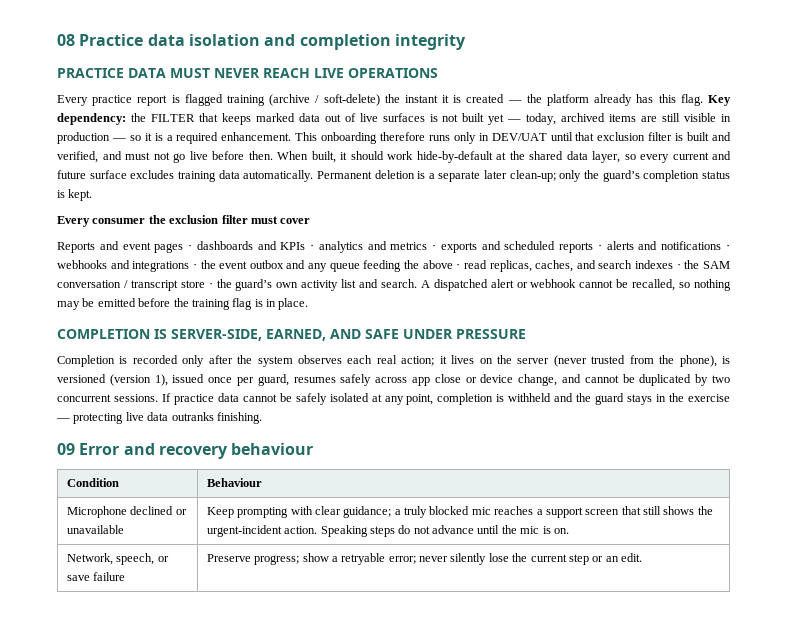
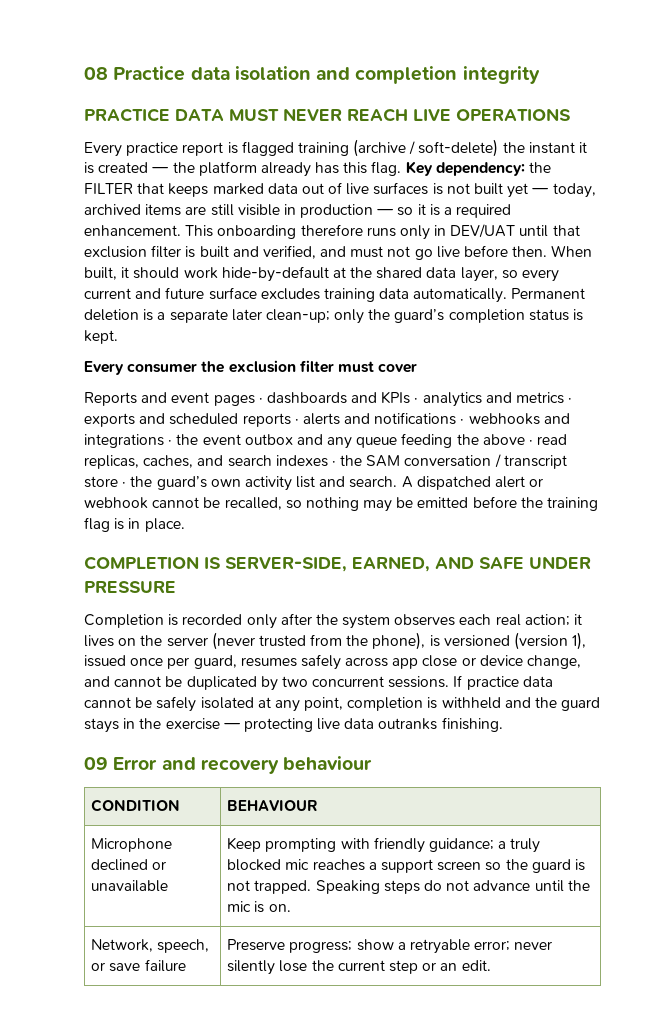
- Condition | Behaviour
+ CONDITION | BEHAVIOUR
- Microphone declined or unavailable | Keep prompting with clear guidance; a truly blocked mic reaches a support screen that still shows the urgent-incident action. Speaking steps do not advance until the mic is on.
+ Microphone declined or unavailable | Keep prompting with friendly guidance; a truly blocked mic reaches a support screen so the guard is not trapped. Speaking steps do not advance until the mic is on.

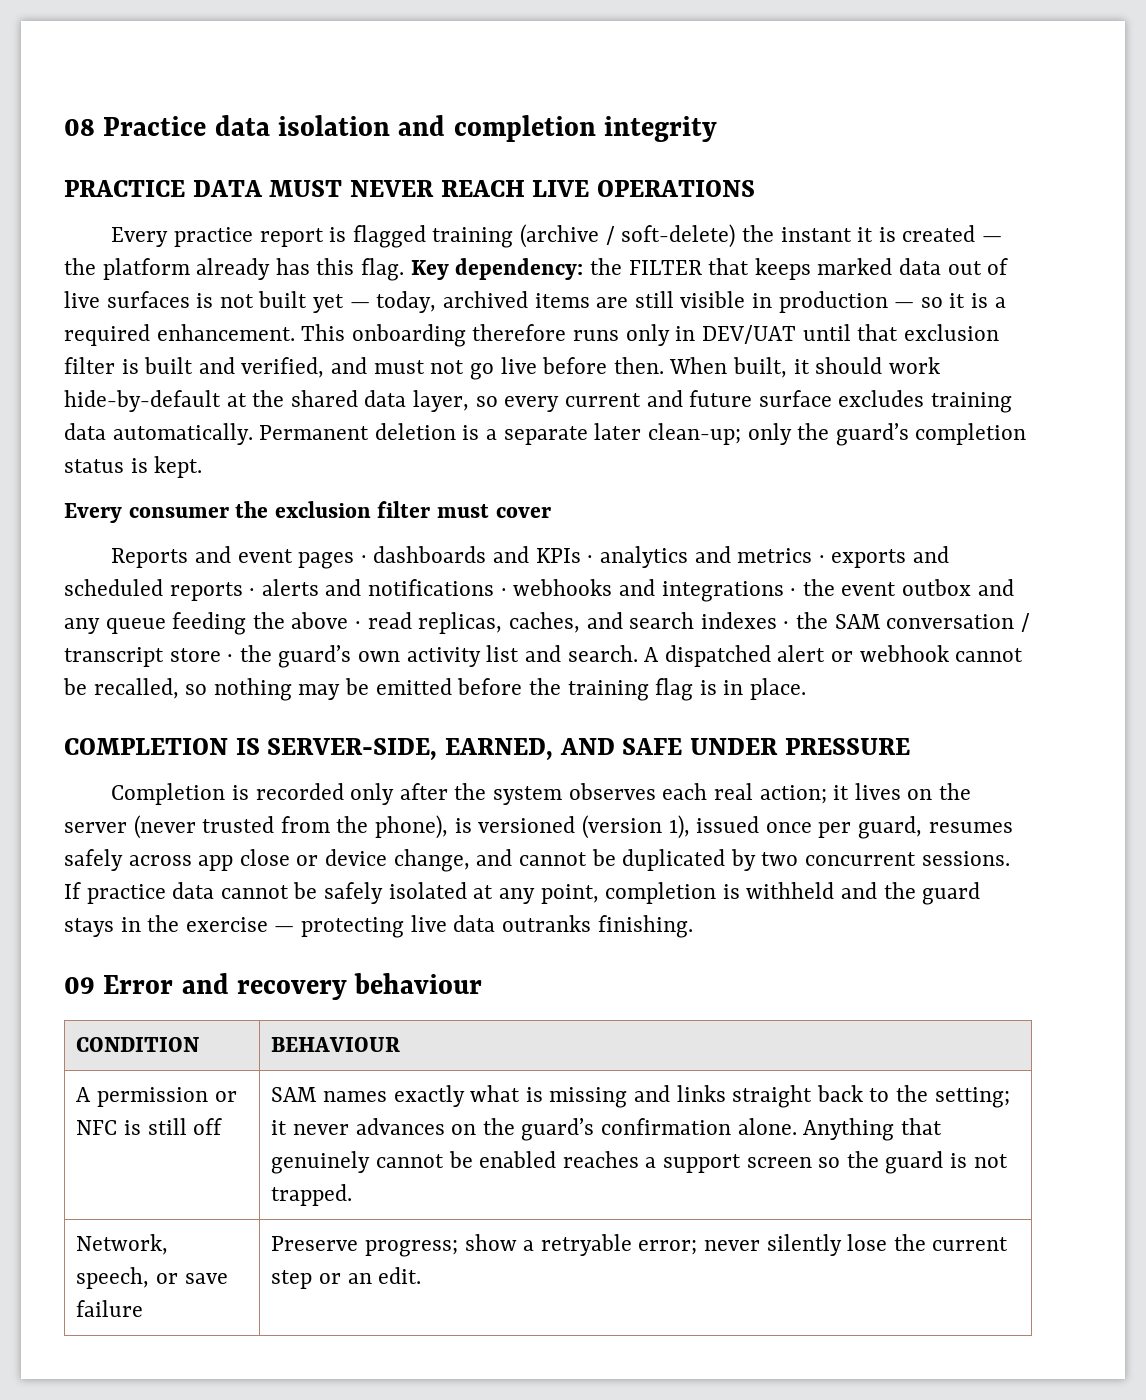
- Microphone declined or unavailable | Keep prompting with friendly guidance; a truly blocked mic reaches a support screen so the guard is not trapped. Speaking steps do not advance until the mic is on.
+ A permission or NFC is still off | SAM names exactly what is missing and links straight back to the setting; it never advances on the guard’s confirmation alone. Anything that genuinely cannot be enabled reaches a support screen so the guard is not trapped.

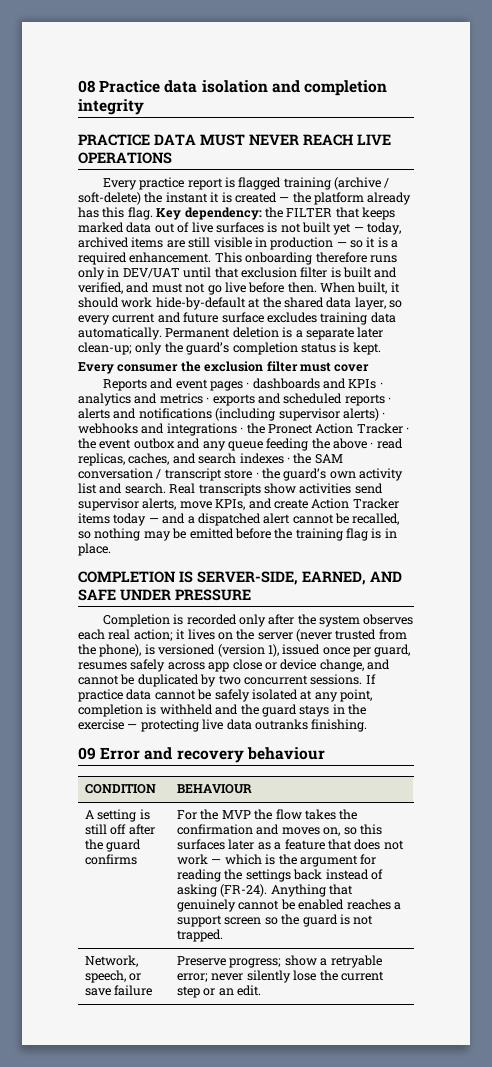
- Reports and event pages · dashboards and KPIs · analytics and metrics · exports and scheduled reports · alerts and notifications · webhooks and integrations · the event outbox and any queue feeding the above · read replicas, caches, and search indexes · the SAM conversation / transcript store · the guard’s own activity list and search.
+ Reports and event pages · dashboards and KPIs · analytics and metrics · exports and scheduled reports · alerts and notifications (including supervisor alerts) · webhooks and integrations · the Pronect Action Tracker · the event outbox and any queue feeding the above · read replicas, caches, and search indexes · the SAM conversation / transcript store · the guard’s own activity list and search.
- A dispatched alert or webhook cannot be recalled, so nothing may be emitted before the training flag is in place.
+ Real transcripts show activities send supervisor alerts, move KPIs, and create Action Tracker items today — and a dispatched alert cannot be recalled, so nothing may be emitted before the training flag is in place.
- A permission or NFC is still off | SAM names exactly what is missing and links straight back to the setting; it never advances on the guard’s confirmation alone.
+ A setting is still off after the guard confirms | For the MVP the flow takes the confirmation and moves on, so this surfaces later as a feature that does not work — which is the argument for reading the settings back instead of asking (FR-24).

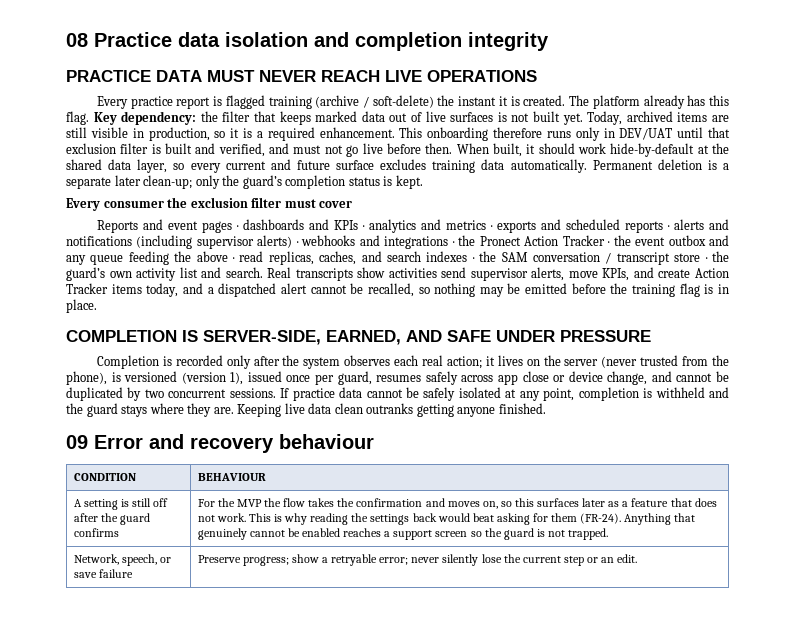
- Every practice report is flagged training (archive / soft-delete) the instant it is created — the platform already has this flag.
+ Every practice report is flagged training (archive / soft-delete) the instant it is created. The platform already has this flag.
- Key dependency: the FILTER that keeps marked data out of live surfaces is not built yet — today, archived items are still visible in production — so it is a required enhancement.
+ Key dependency: the filter that keeps marked data out of live surfaces is not built yet. Today, archived items are still visible in production, so it is a required enhancement.
- Real transcripts show activities send supervisor alerts, move KPIs, and create Action Tracker items today — and a dispatched alert cannot be recalled, so nothing may be emitted before the training flag is in place.
+ Real transcripts show activities send supervisor alerts, move KPIs, and create Action Tracker items today, and a dispatched alert cannot be recalled, so nothing may be emitted before the training flag is in place.
- If practice data cannot be safely isolated at any point, completion is withheld and the guard stays in the exercise — protecting live data outranks finishing.
+ If practice data cannot be safely isolated at any point, completion is withheld and the guard stays where they are. Keeping live data clean outranks getting anyone finished.
- For the MVP the flow takes the confirmation and moves on, so this surfaces later as a feature that does not work — which is the argument for reading the settings back instead of asking (FR-24).
+ For the MVP the flow takes the confirmation and moves on, so this surfaces later as a feature that does not work. This is why reading the settings back would beat asking for them (FR-24).

